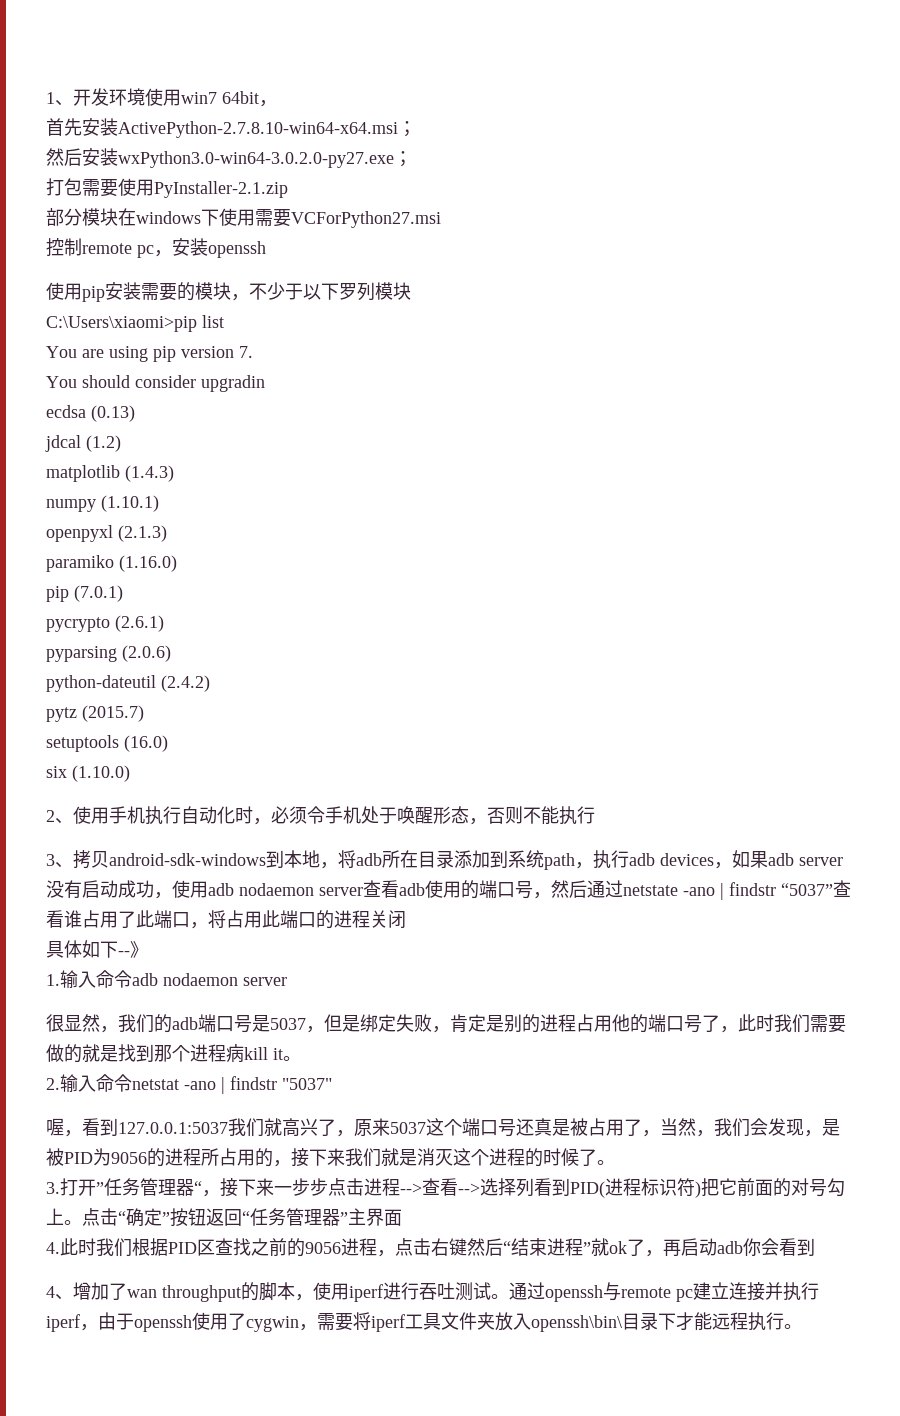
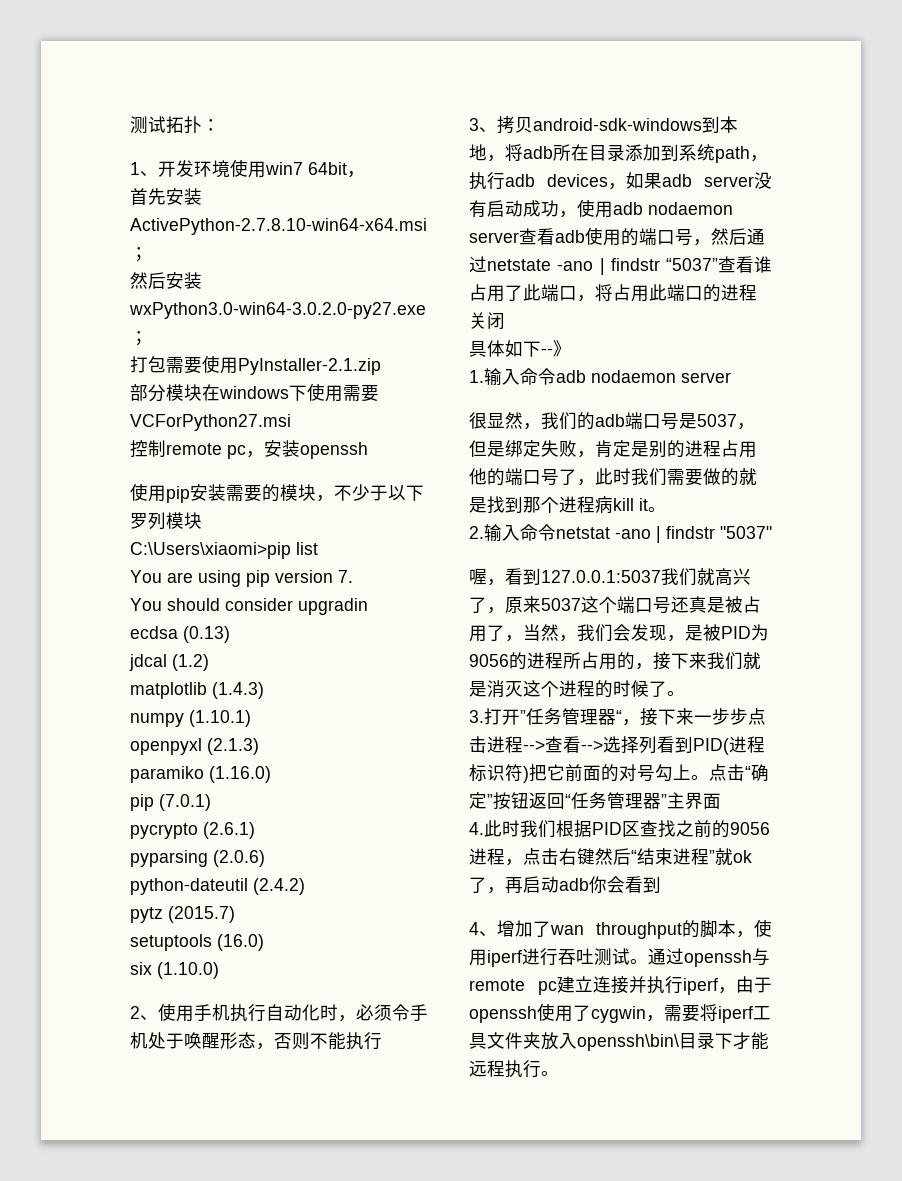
+ 测试拓扑：

